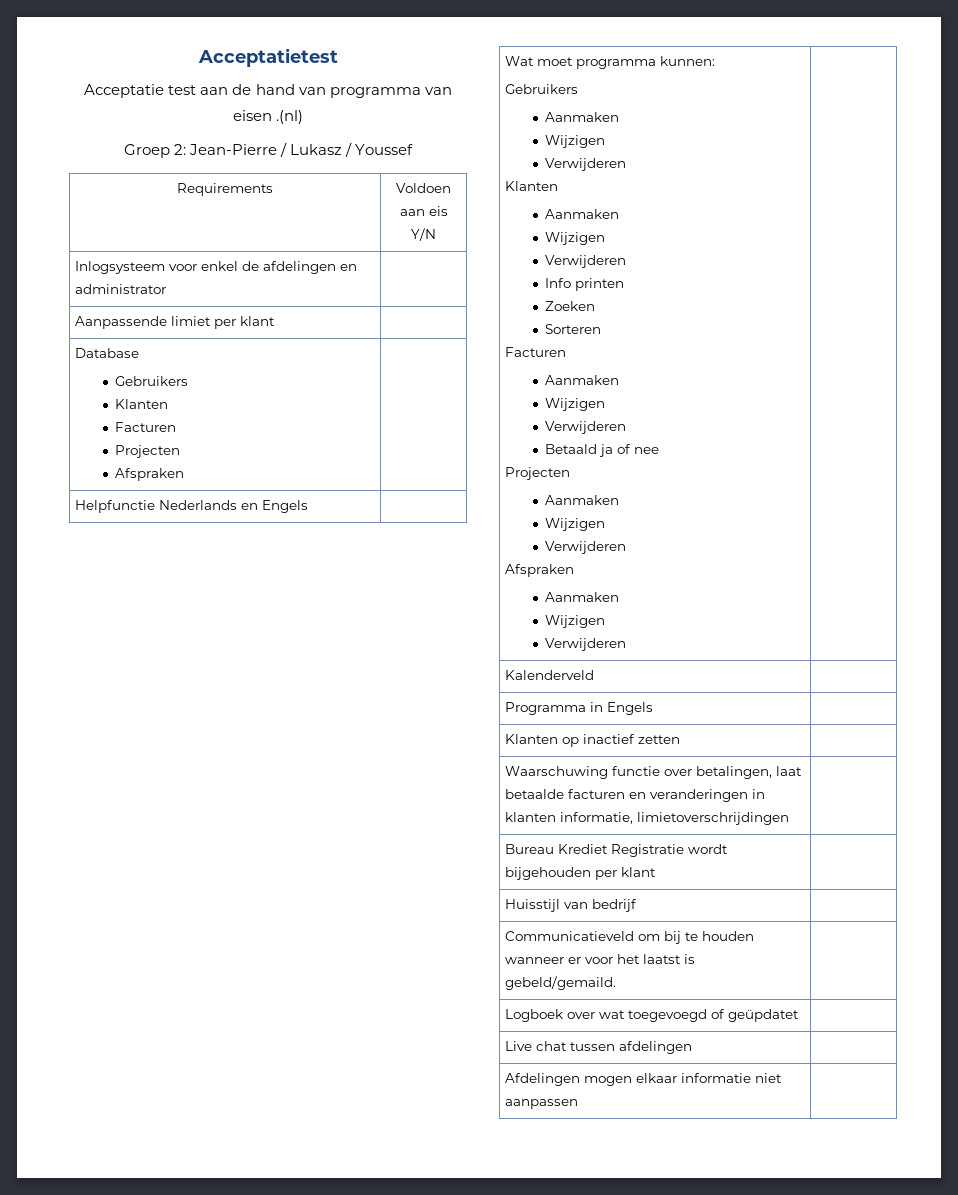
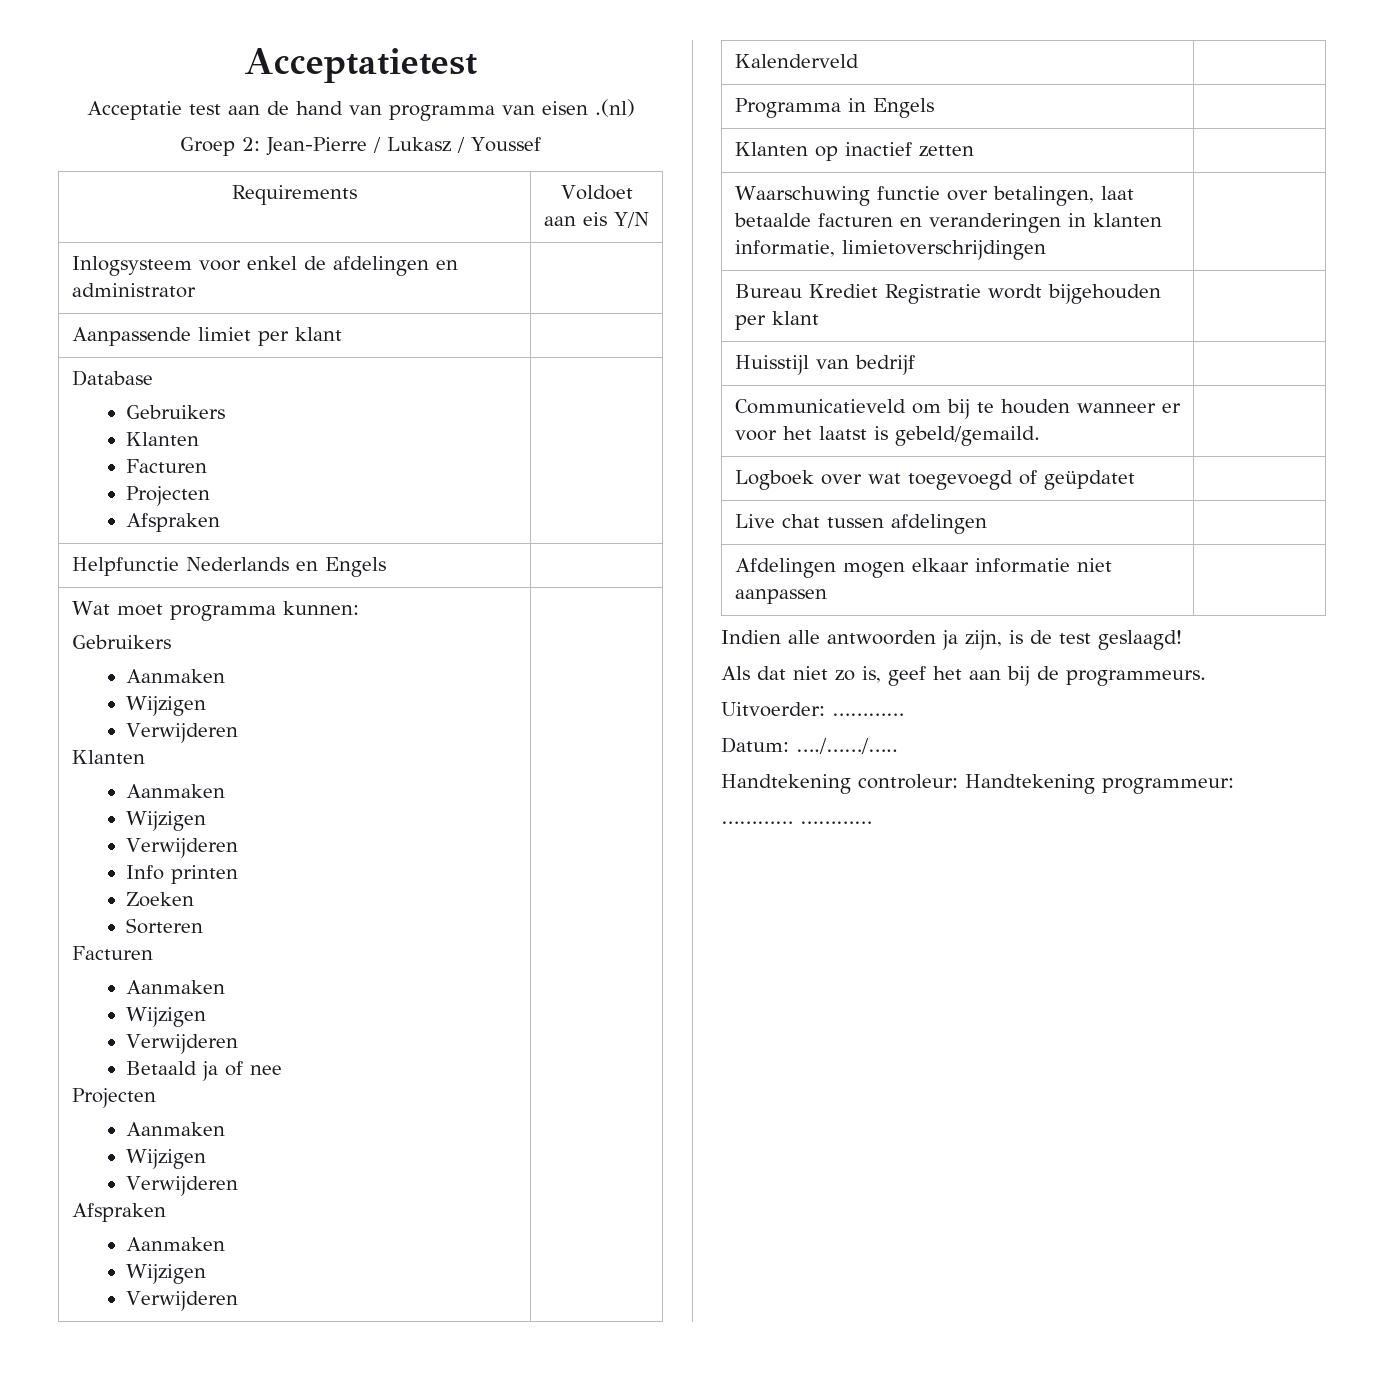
- Requirements | Voldoen aan eis Y/N
+ Requirements | Voldoet aan eis Y/N
+ Indien alle antwoorden ja zijn, is de test geslaagd!
+ Als dat niet zo is, geef het aan bij de programmeurs.
+ Uitvoerder: …………
+ Datum: …./……/…..
+ Handtekening controleur: Handtekening programmeur:
+ ………… …………

